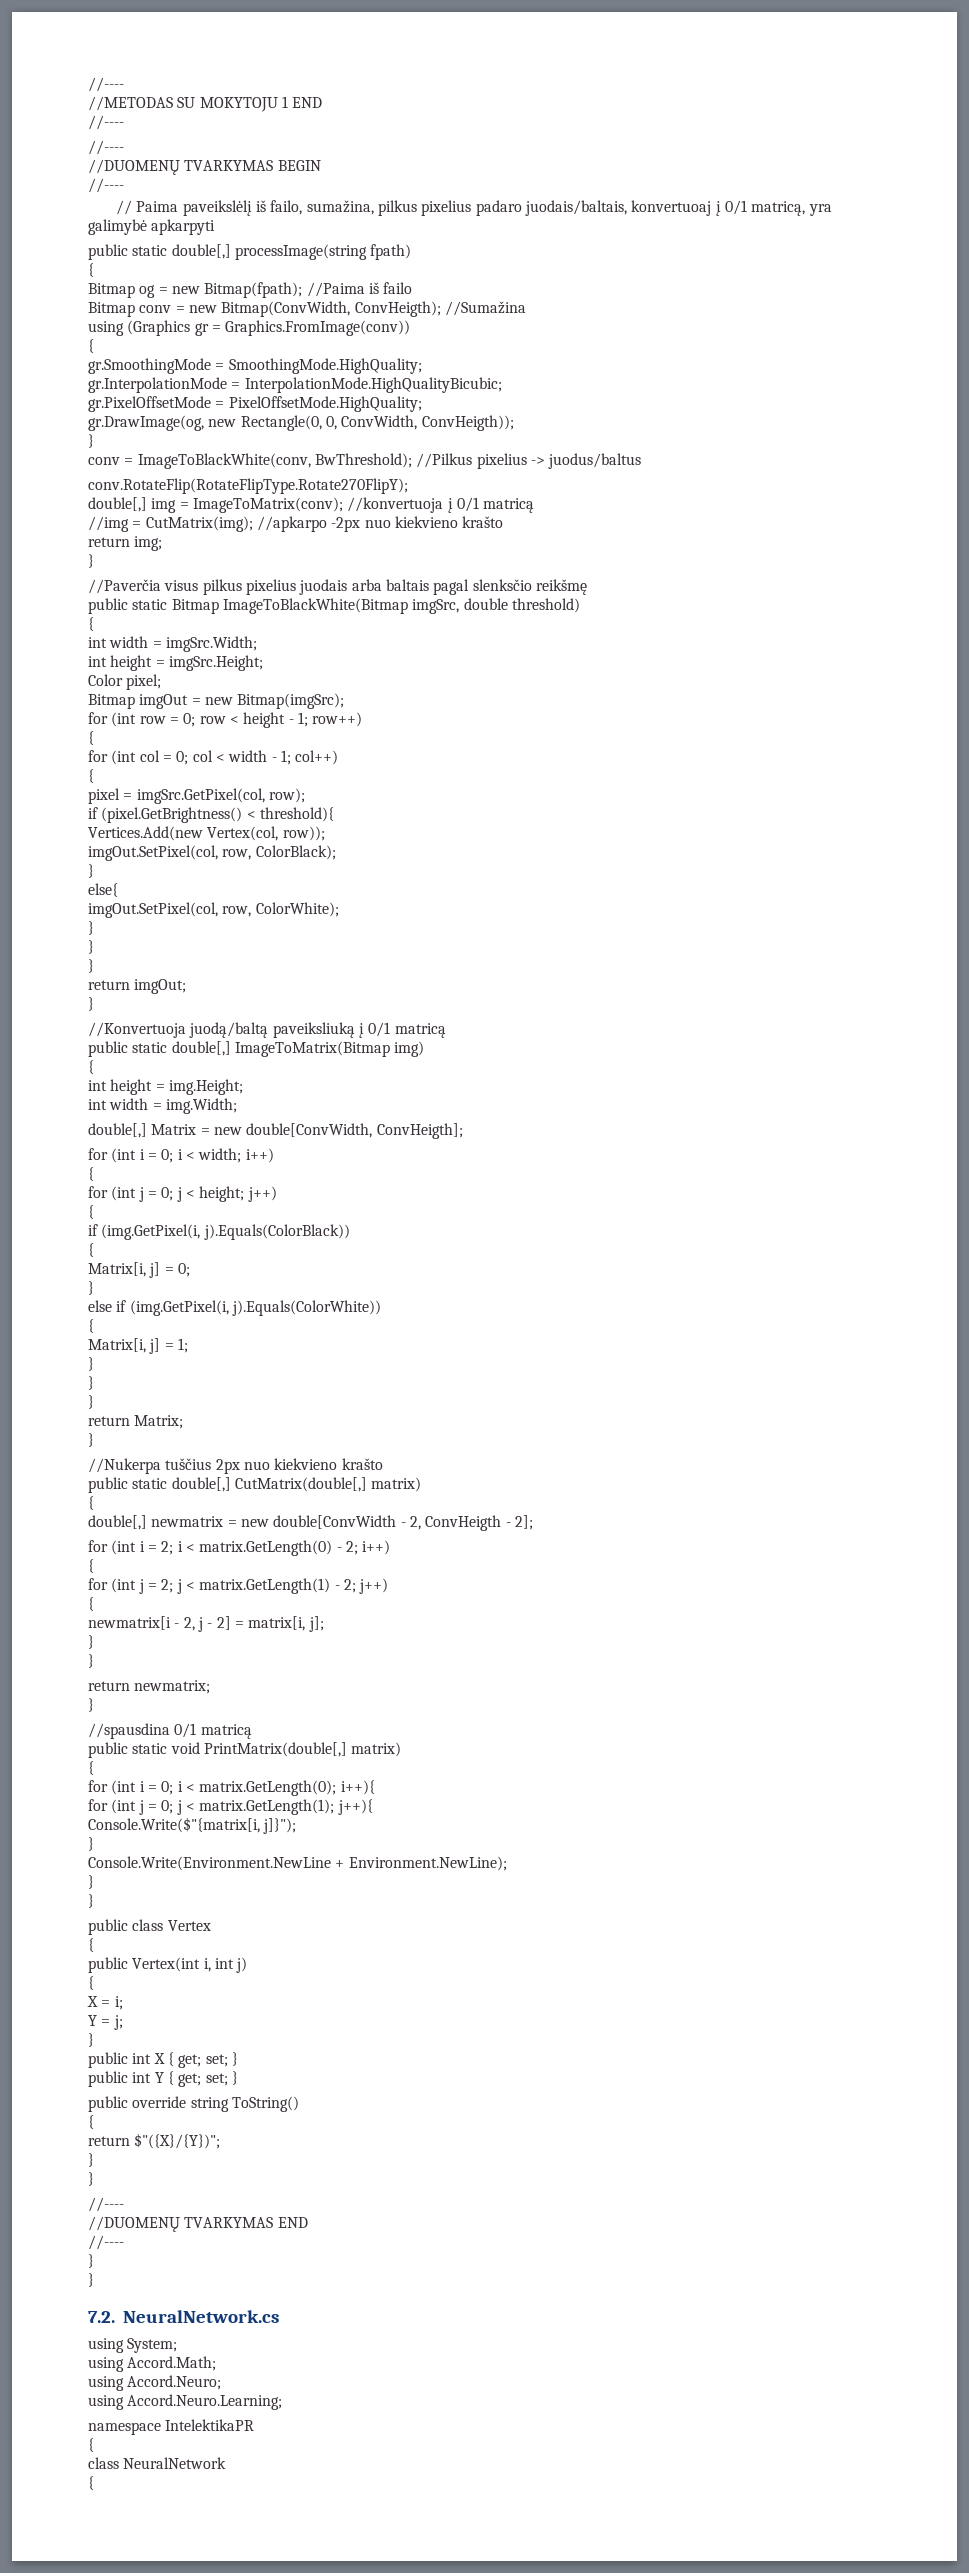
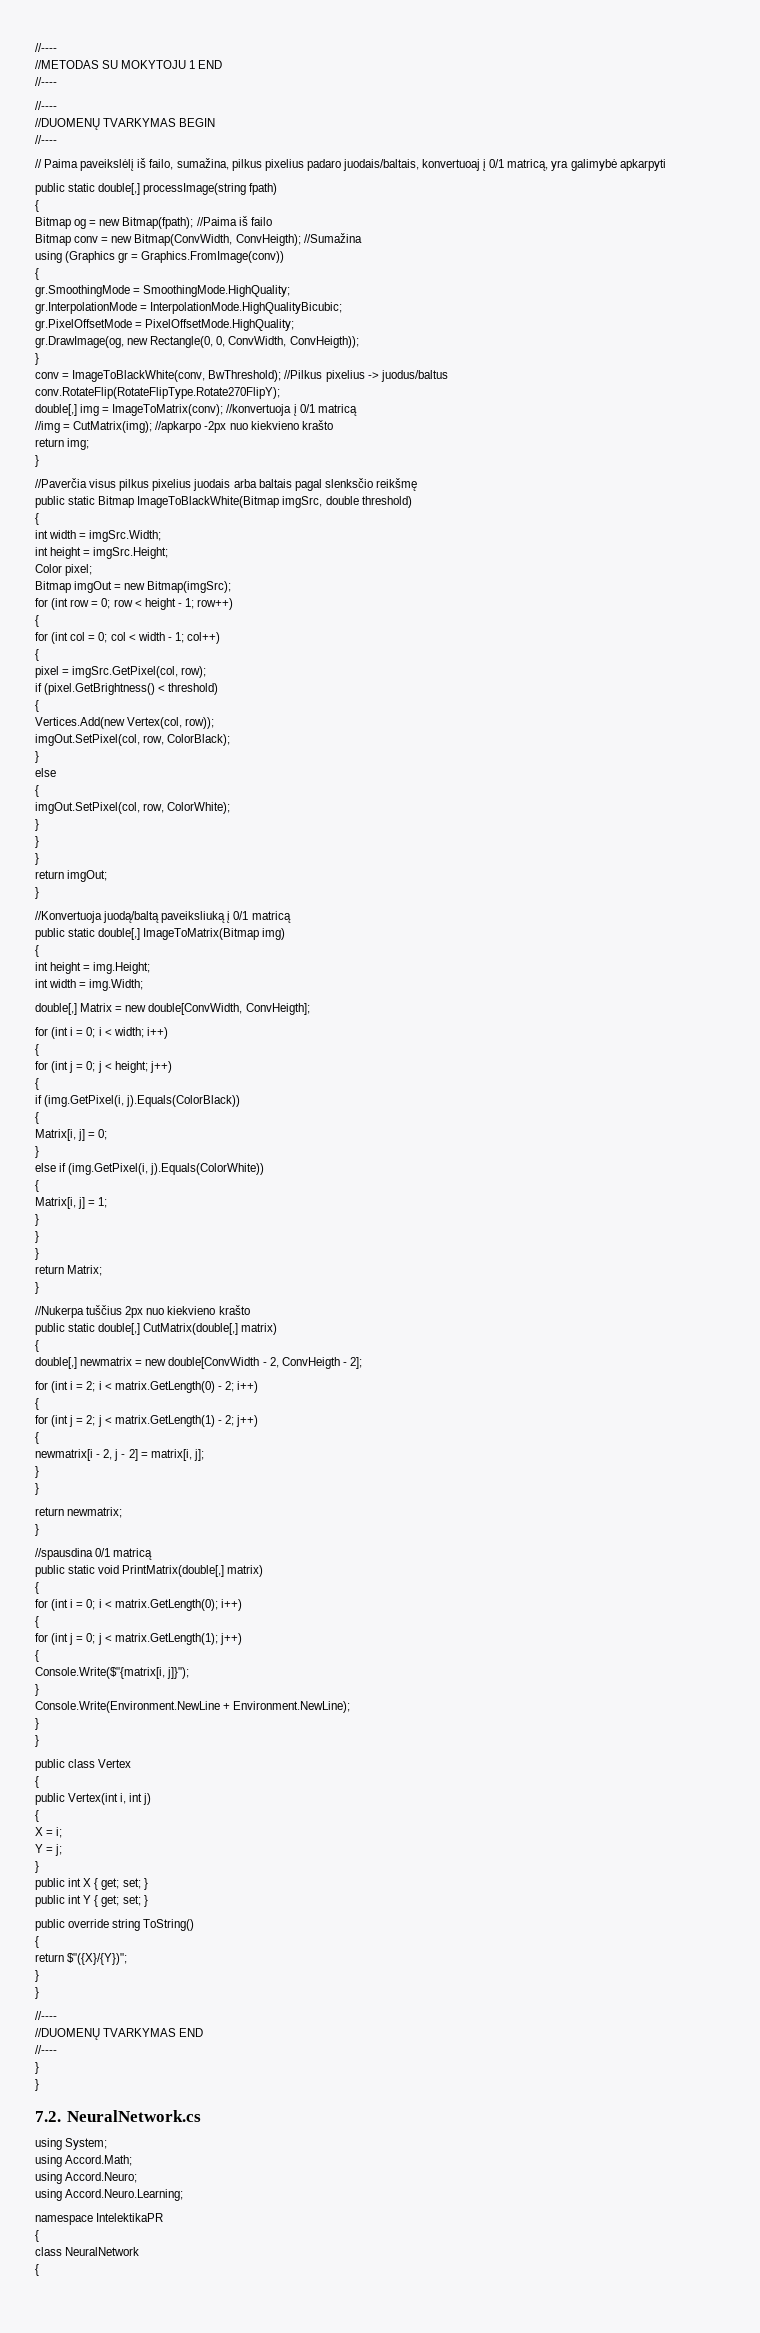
- if (pixel.GetBrightness() < threshold){
+ if (pixel.GetBrightness() < threshold)
+ {
  imgOut.SetPixel(col, row, ColorBlack);
  }
- else{
+ else
+ {
- for (int i = 0; i < matrix.GetLength(0); i++){
+ for (int i = 0; i < matrix.GetLength(0); i++)
+ {
- for (int j = 0; j < matrix.GetLength(1); j++){
+ for (int j = 0; j < matrix.GetLength(1); j++)
+ {

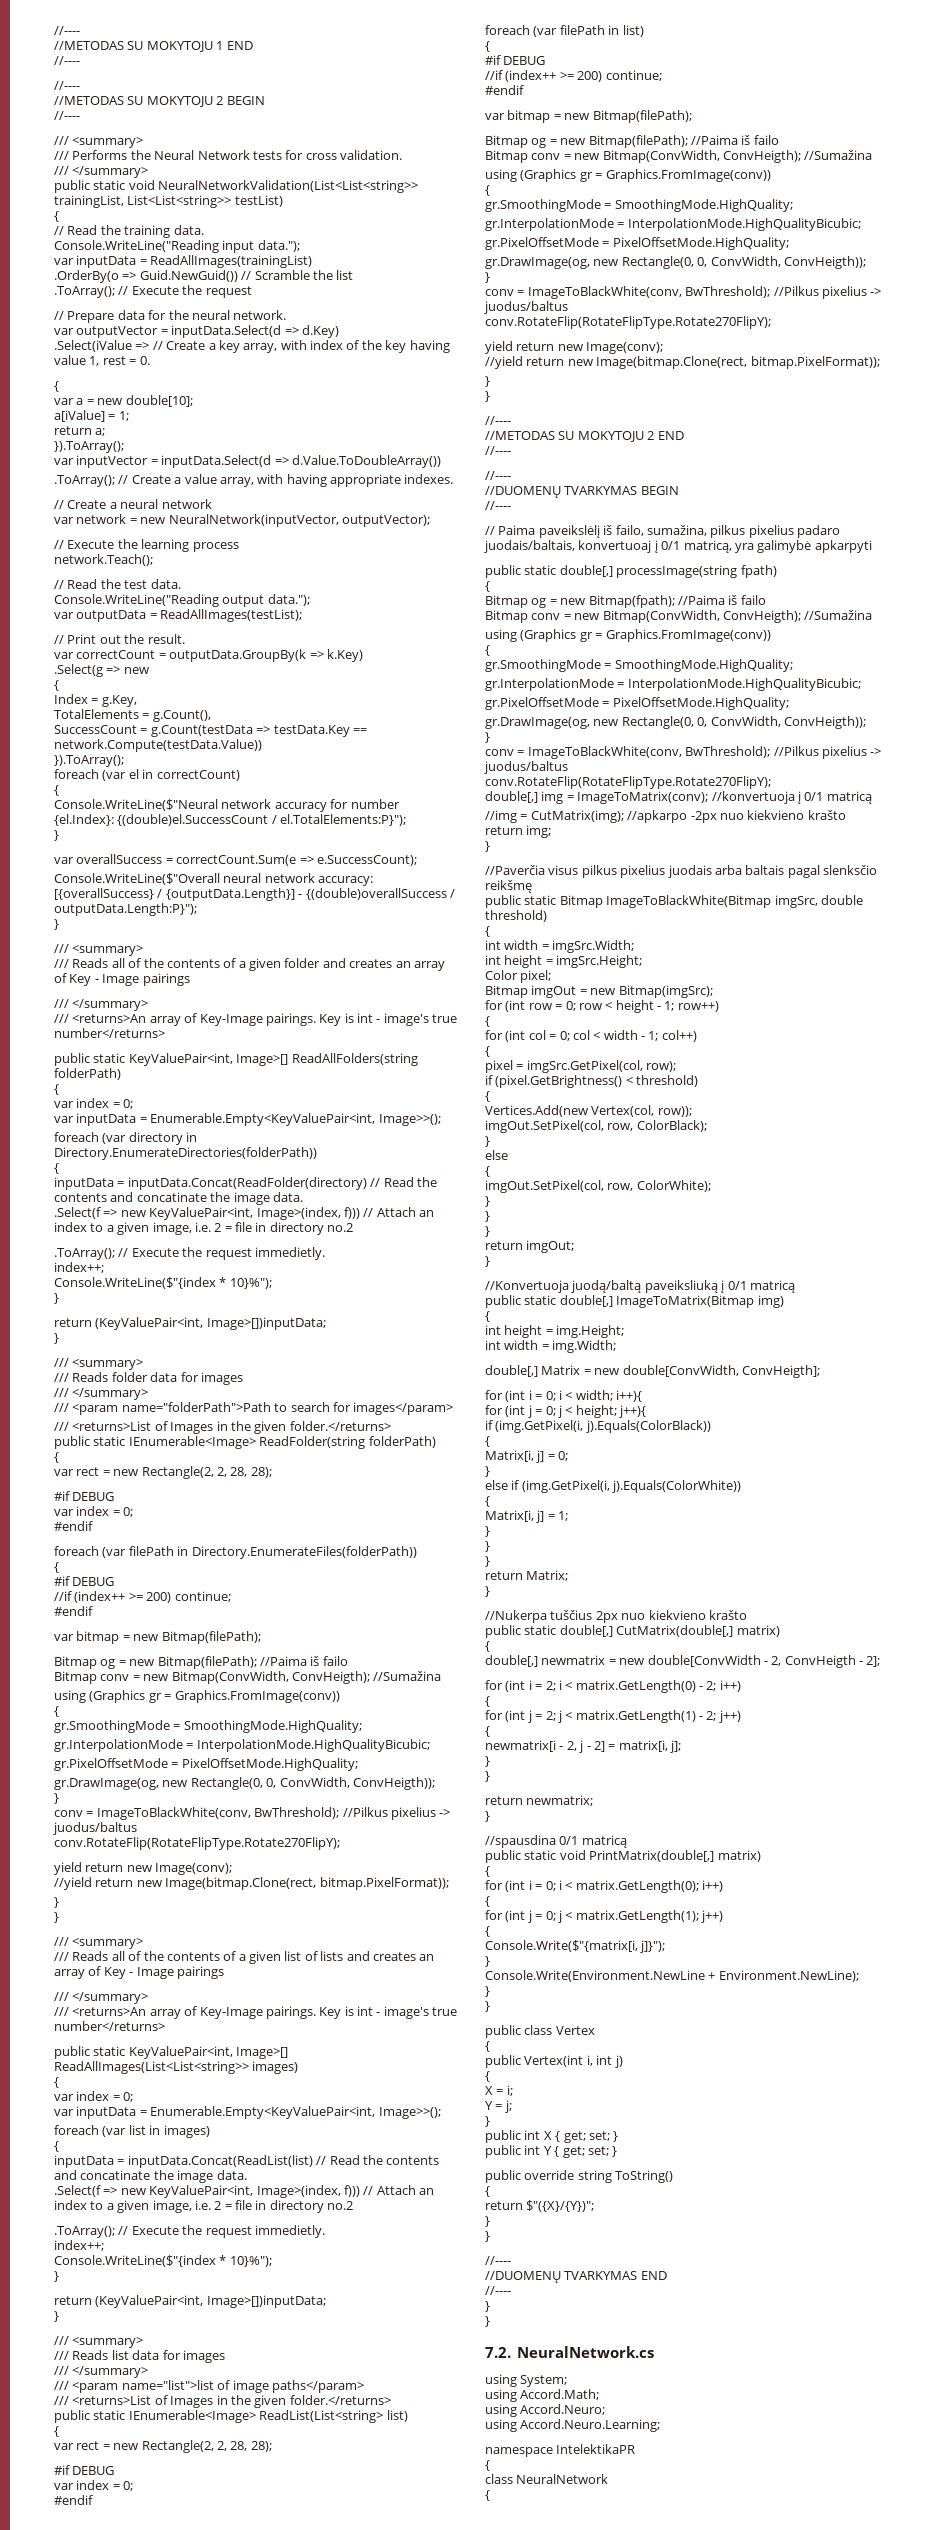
+ //METODAS SU MOKYTOJU 2 BEGIN
+ //----
+ /// <summary>
+ /// Performs the Neural Network tests for cross validation.
+ /// </summary>
+ public static void NeuralNetworkValidation(List<List<string>> trainingList, List<List<string>> testList)
+ {
+ // Read the training data.
+ Console.WriteLine("Reading input data.");
+ var inputData = ReadAllImages(trainingList)
+ .OrderBy(o => Guid.NewGuid()) // Scramble the list
+ .ToArray(); // Execute the request
+ // Prepare data for the neural network.
+ var outputVector = inputData.Select(d => d.Key)
+ .Select(iValue => // Create a key array, with index of the key having value 1, rest = 0.
+ {
+ var a = new double[10];
+ a[iValue] = 1;
+ return a;
+ }).ToArray();
+ var inputVector = inputData.Select(d => d.Value.ToDoubleArray())
+ .ToArray(); // Create a value array, with having appropriate indexes.
+ // Create a neural network
+ var network = new NeuralNetwork(inputVector, outputVector);
+ // Execute the learning process
+ network.Teach();
+ // Read the test data.
+ Console.WriteLine("Reading output data.");
+ var outputData = ReadAllImages(testList);
+ // Print out the result.
+ var correctCount = outputData.GroupBy(k => k.Key)
+ .Select(g => new
+ {
+ Index = g.Key,
+ TotalElements = g.Count(),
+ SuccessCount = g.Count(testData => testData.Key == network.Compute(testData.Value))
+ }).ToArray();
+ foreach (var el in correctCount)
+ {
+ Console.WriteLine($"Neural network accuracy for number {el.Index}: {(double)el.SuccessCount / el.TotalElements:P}");
+ }
+ var overallSuccess = correctCount.Sum(e => e.SuccessCount);
+ Console.WriteLine($"Overall neural network accuracy: [{overallSuccess} / {outputData.Length}] - {(double)overallSuccess / outputData.Length:P}");
+ }
+ /// <summary>
+ /// Reads all of the contents of a given folder and creates an array of Key - Image pairings
+ /// </summary>
+ /// <returns>An array of Key-Image pairings. Key is int - image's true number</returns>
+ public static KeyValuePair<int, Image>[] ReadAllFolders(string folderPath)
+ {
+ var index = 0;
+ var inputData = Enumerable.Empty<KeyValuePair<int, Image>>();
+ foreach (var directory in Directory.EnumerateDirectories(folderPath))
+ {
+ inputData = inputData.Concat(ReadFolder(directory) // Read the contents and concatinate the image data.
+ .Select(f => new KeyValuePair<int, Image>(index, f))) // Attach an index to a given image, i.e. 2 = file in directory no.2
+ .ToArray(); // Execute the request immedietly.
+ index++;
+ Console.WriteLine($"{index * 10}%");
+ }
+ return (KeyValuePair<int, Image>[])inputData;
+ }
+ /// <summary>
+ /// Reads folder data for images
+ /// </summary>
+ /// <param name="folderPath">Path to search for images</param>
+ /// <returns>List of Images in the given folder.</returns>
+ public static IEnumerable<Image> ReadFolder(string folderPath)
+ {
+ var rect = new Rectangle(2, 2, 28, 28);
+ #if DEBUG
+ var index = 0;
+ #endif
+ foreach (var filePath in Directory.EnumerateFiles(folderPath))
+ {
+ #if DEBUG
+ //if (index++ >= 200) continue;
+ #endif
+ var bitmap = new Bitmap(filePath);
+ Bitmap og = new Bitmap(filePath); //Paima iš failo
+ Bitmap conv = new Bitmap(ConvWidth, ConvHeigth); //Sumažina
+ using (Graphics gr = Graphics.FromImage(conv))
+ {
+ gr.SmoothingMode = SmoothingMode.HighQuality;
+ gr.InterpolationMode = InterpolationMode.HighQualityBicubic;
+ gr.PixelOffsetMode = PixelOffsetMode.HighQuality;
+ gr.DrawImage(og, new Rectangle(0, 0, ConvWidth, ConvHeigth));
+ }
+ conv = ImageToBlackWhite(conv, BwThreshold); //Pilkus pixelius -> juodus/baltus
+ conv.RotateFlip(RotateFlipType.Rotate270FlipY);
+ yield return new Image(conv);
+ //yield return new Image(bitmap.Clone(rect, bitmap.PixelFormat));
+ }
+ }
+ /// <summary>
+ /// Reads all of the contents of a given list of lists and creates an array of Key - Image pairings
+ /// </summary>
+ /// <returns>An array of Key-Image pairings. Key is int - image's true number</returns>
+ public static KeyValuePair<int, Image>[] ReadAllImages(List<List<string>> images)
+ {
+ var index = 0;
+ var inputData = Enumerable.Empty<KeyValuePair<int, Image>>();
+ foreach (var list in images)
+ {
+ inputData = inputData.Concat(ReadList(list) // Read the contents and concatinate the image data.
+ .Select(f => new KeyValuePair<int, Image>(index, f))) // Attach an index to a given image, i.e. 2 = file in directory no.2
+ .ToArray(); // Execute the request immedietly.
+ index++;
+ Console.WriteLine($"{index * 10}%");
+ }
+ return (KeyValuePair<int, Image>[])inputData;
+ }
+ /// <summary>
+ /// Reads list data for images
+ /// </summary>
+ /// <param name="list">list of image paths</param>
+ /// <returns>List of Images in the given folder.</returns>
+ public static IEnumerable<Image> ReadList(List<string> list)
+ {
+ var rect = new Rectangle(2, 2, 28, 28);
+ #if DEBUG
+ var index = 0;
+ #endif
+ foreach (var filePath in list)
+ {
+ #if DEBUG
+ //if (index++ >= 200) continue;
+ #endif
+ var bitmap = new Bitmap(filePath);
+ Bitmap og = new Bitmap(filePath); //Paima iš failo
+ Bitmap conv = new Bitmap(ConvWidth, ConvHeigth); //Sumažina
+ using (Graphics gr = Graphics.FromImage(conv))
+ {
+ gr.SmoothingMode = SmoothingMode.HighQuality;
+ gr.InterpolationMode = InterpolationMode.HighQualityBicubic;
+ gr.PixelOffsetMode = PixelOffsetMode.HighQuality;
+ gr.DrawImage(og, new Rectangle(0, 0, ConvWidth, ConvHeigth));
+ }
+ conv = ImageToBlackWhite(conv, BwThreshold); //Pilkus pixelius -> juodus/baltus
+ conv.RotateFlip(RotateFlipType.Rotate270FlipY);
+ yield return new Image(conv);
+ //yield return new Image(bitmap.Clone(rect, bitmap.PixelFormat));
+ }
+ }
+ //----
+ //METODAS SU MOKYTOJU 2 END
+ //----
+ //----
- for (int i = 0; i < width; i++)
- {
+ for (int i = 0; i < width; i++){
- for (int j = 0; j < height; j++)
- {
+ for (int j = 0; j < height; j++){

